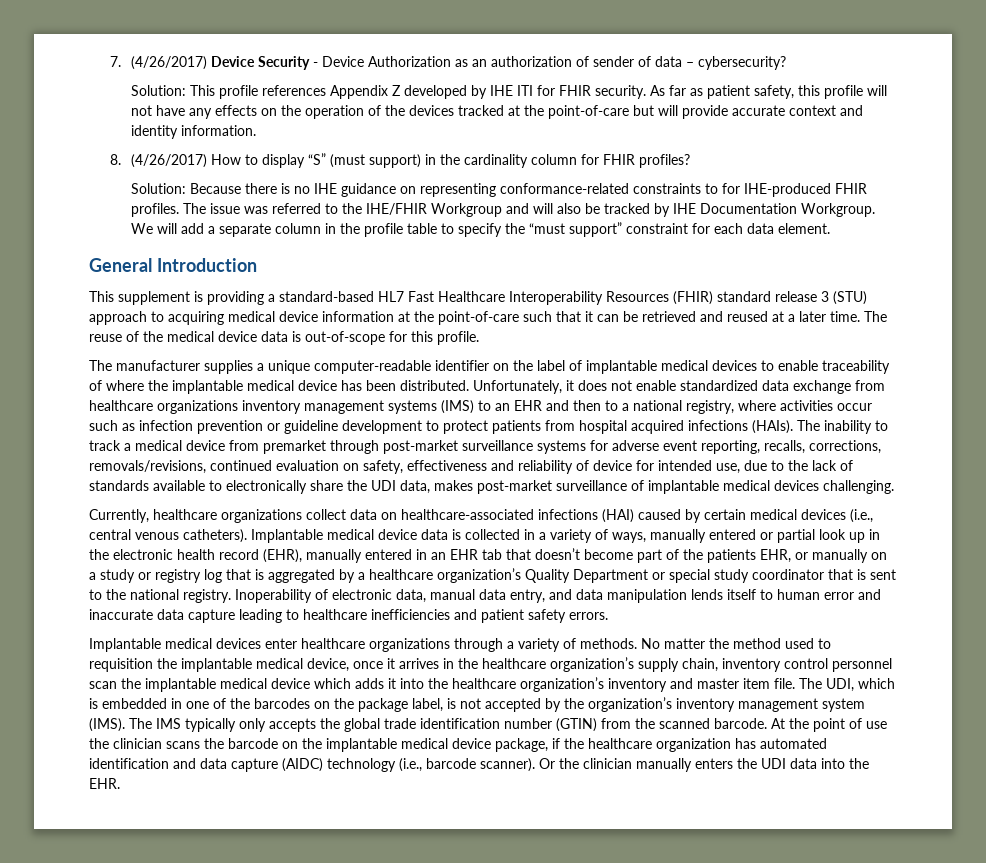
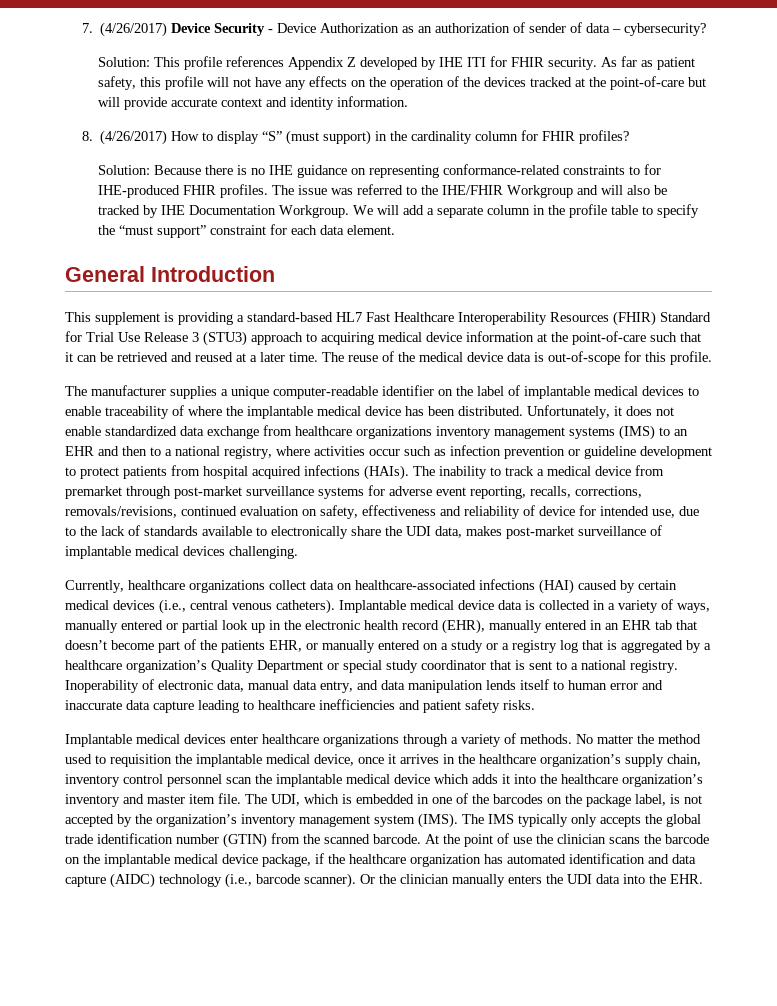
- This supplement is providing a standard-based HL7 Fast Healthcare Interoperability Resources (FHIR) standard release 3 (STU) approach to acquiring medical device information at the point-of-care such that it can be retrieved and reused at a later time.
+ This supplement is providing a standard-based HL7 Fast Healthcare Interoperability Resources (FHIR) Standard for Trial Use Release 3 (STU3) approach to acquiring medical device information at the point-of-care such that it can be retrieved and reused at a later time.
- Implantable medical device data is collected in a variety of ways, manually entered or partial look up in the electronic health record (EHR), manually entered in an EHR tab that doesn’t become part of the patients EHR, or manually on a study or registry log that is aggregated by a healthcare organization’s Quality Department or special study coordinator that is sent to the national registry.
+ Implantable medical device data is collected in a variety of ways, manually entered or partial look up in the electronic health record (EHR), manually entered in an EHR tab that doesn’t become part of the patients EHR, or manually entered on a study or a registry log that is aggregated by a healthcare organization’s Quality Department or special study coordinator that is sent to a national registry.
- Inoperability of electronic data, manual data entry, and data manipulation lends itself to human error and inaccurate data capture leading to healthcare inefficiencies and patient safety errors.
+ Inoperability of electronic data, manual data entry, and data manipulation lends itself to human error and inaccurate data capture leading to healthcare inefficiencies and patient safety risks.

